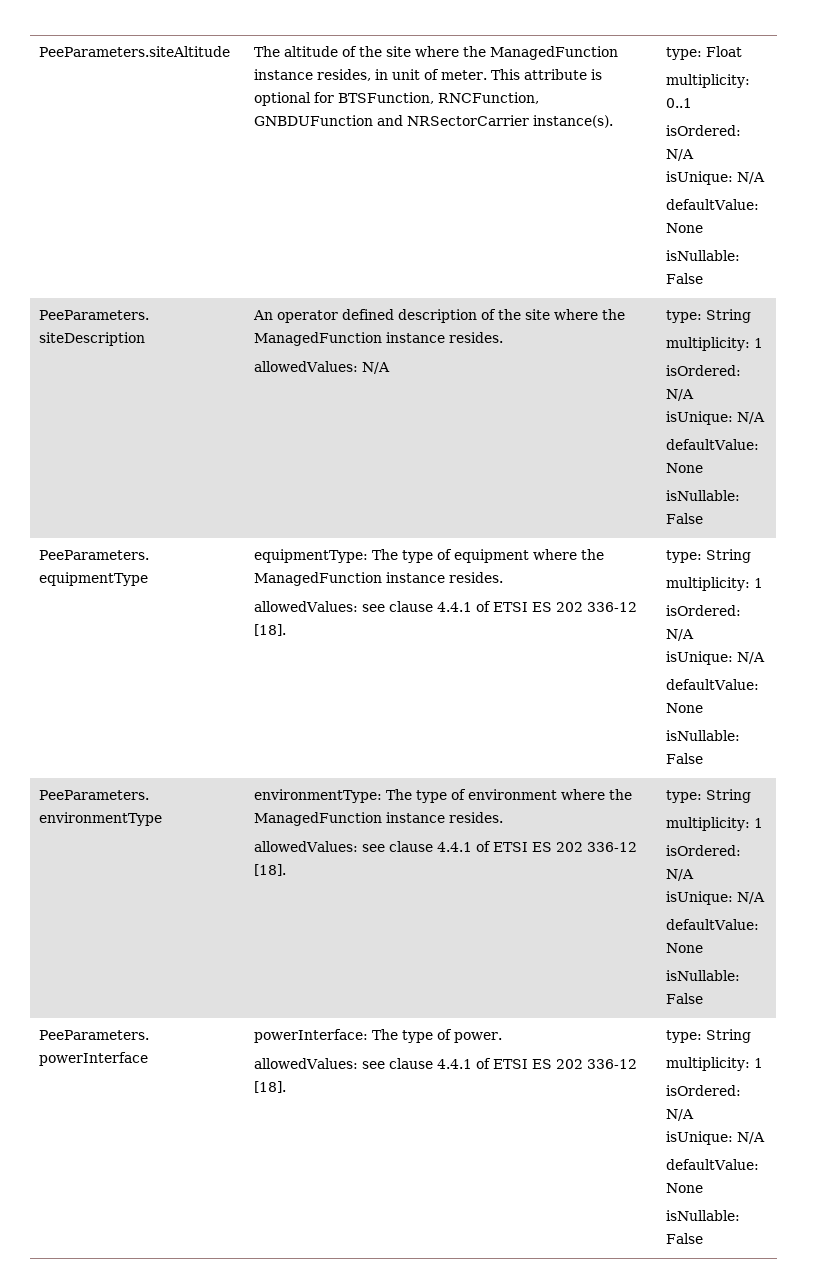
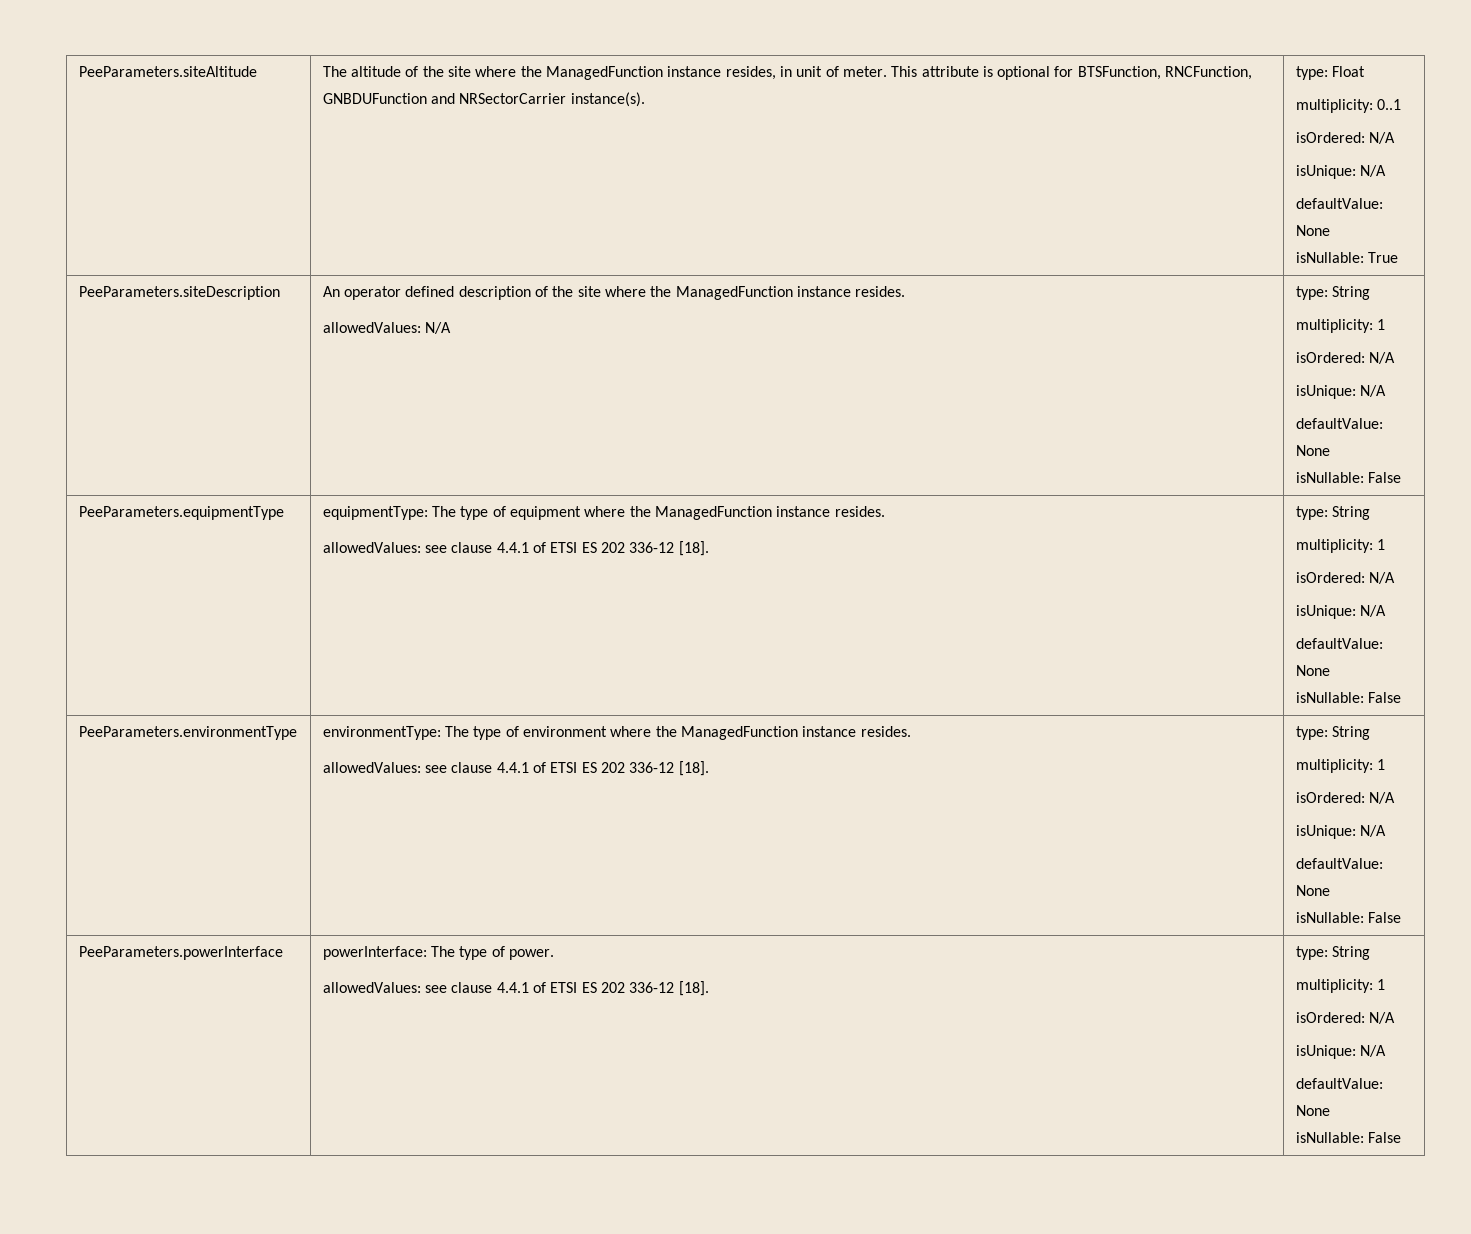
  PeeParameters.siteAltitude | The altitude of the site where the ManagedFunction instance resides, in unit of meter. This attribute is optional for BTSFunction, RNCFunction, GNBDUFunction and NRSectorCarrier instance(s). | type: Float
  multiplicity: 0..1
  isOrdered: N/A
  isUnique: N/A
  defaultValue: None
- isNullable: False
+ isNullable: True

